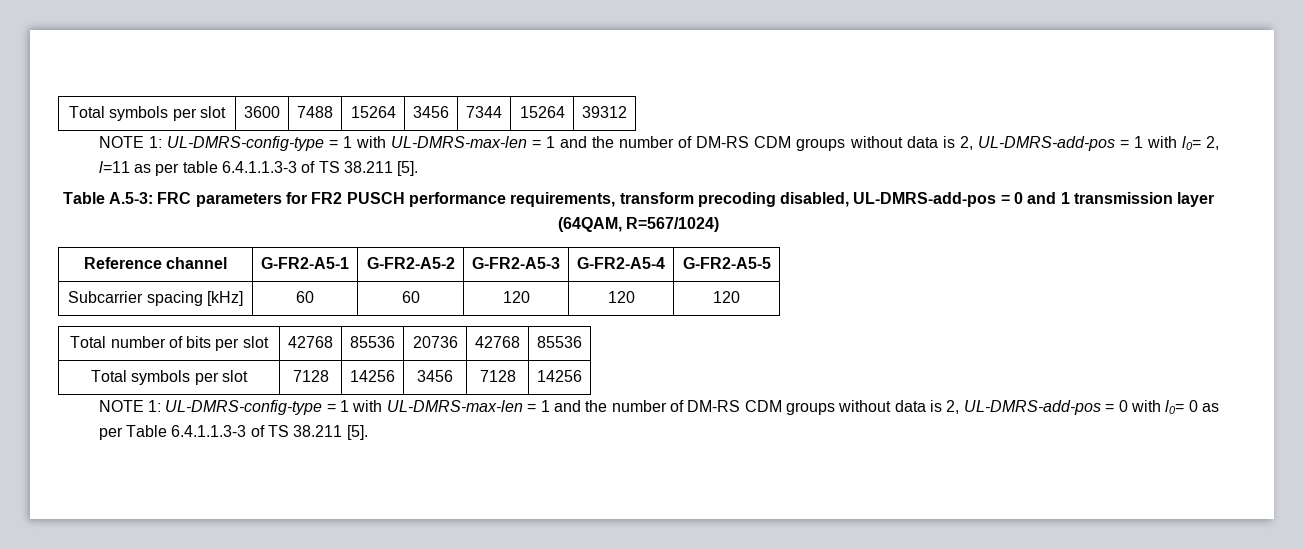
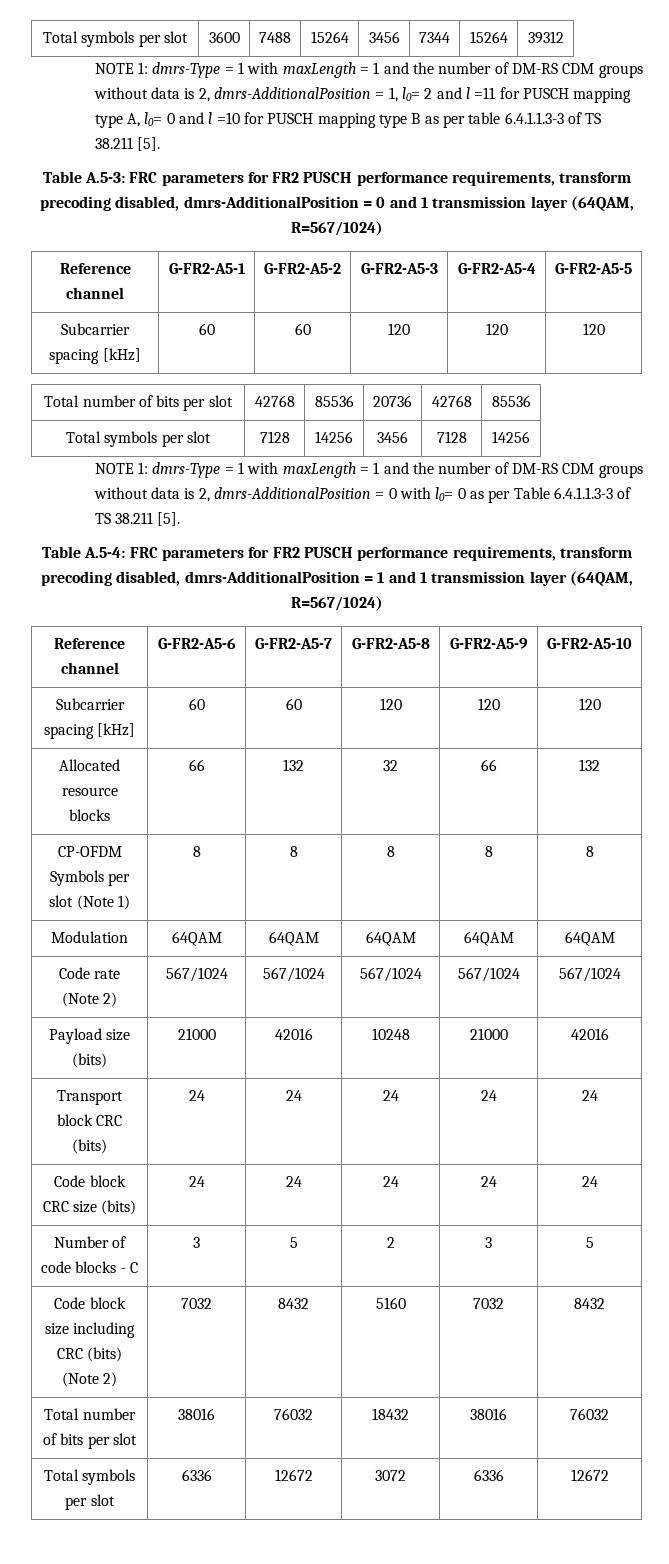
- NOTE 1: UL-DMRS-config-type = 1 with UL-DMRS-max-len = 1 and the number of DM-RS CDM groups without data is 2, UL-DMRS-add-pos = 1 with l0= 2, l=11 as per table 6.4.1.1.3-3 of TS 38.211 [5].
+ NOTE 1: dmrs-Type = 1 with maxLength = 1 and the number of DM-RS CDM groups without data is 2, dmrs-AdditionalPosition = 1, l0= 2 and l =11 for PUSCH mapping type A, l0= 0 and l =10 for PUSCH mapping type B as per table 6.4.1.1.3-3 of TS 38.211 [5].
- Table A.5-3: FRC parameters for FR2 PUSCH performance requirements, transform precoding disabled, UL-DMRS-add-pos = 0 and 1 transmission layer (64QAM, R=567/1024)
+ Table A.5-3: FRC parameters for FR2 PUSCH performance requirements, transform precoding disabled, dmrs-AdditionalPosition = 0 and 1 transmission layer (64QAM, R=567/1024)
- NOTE 1: UL-DMRS-config-type = 1 with UL-DMRS-max-len = 1 and the number of DM-RS CDM groups without data is 2, UL-DMRS-add-pos = 0 with l0= 0 as per Table 6.4.1.1.3-3 of TS 38.211 [5].
+ NOTE 1: dmrs-Type = 1 with maxLength = 1 and the number of DM-RS CDM groups without data is 2, dmrs-AdditionalPosition = 0 with l0= 0 as per Table 6.4.1.1.3-3 of TS 38.211 [5].
+ Table A.5-4: FRC parameters for FR2 PUSCH performance requirements, transform precoding disabled, dmrs-AdditionalPosition = 1 and 1 transmission layer (64QAM, R=567/1024)
+ Reference channel | G-FR2-A5-6 | G-FR2-A5-7 | G-FR2-A5-8 | G-FR2-A5-9 | G-FR2-A5-10
+ Subcarrier spacing [kHz] | 60 | 60 | 120 | 120 | 120
+ Allocated resource blocks | 66 | 132 | 32 | 66 | 132
+ CP-OFDM Symbols per slot (Note 1) | 8 | 8 | 8 | 8 | 8
+ Modulation | 64QAM | 64QAM | 64QAM | 64QAM | 64QAM
+ Code rate (Note 2) | 567/1024 | 567/1024 | 567/1024 | 567/1024 | 567/1024
+ Payload size (bits) | 21000 | 42016 | 10248 | 21000 | 42016
+ Transport block CRC (bits) | 24 | 24 | 24 | 24 | 24
+ Code block CRC size (bits) | 24 | 24 | 24 | 24 | 24
+ Number of code blocks - C | 3 | 5 | 2 | 3 | 5
+ Code block size including CRC (bits) (Note 2) | 7032 | 8432 | 5160 | 7032 | 8432
+ Total number of bits per slot | 38016 | 76032 | 18432 | 38016 | 76032
+ Total symbols per slot | 6336 | 12672 | 3072 | 6336 | 12672

